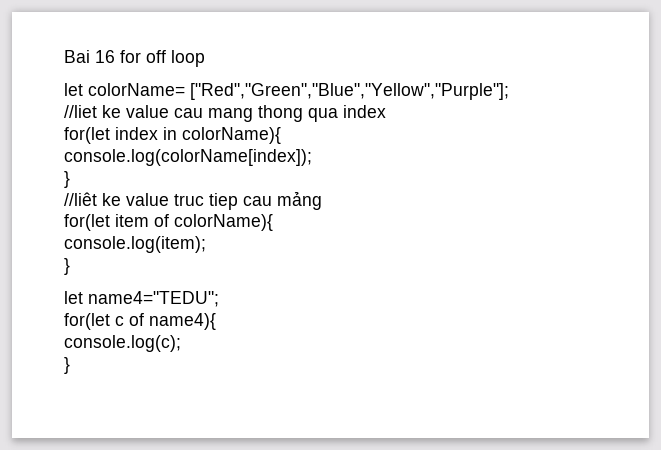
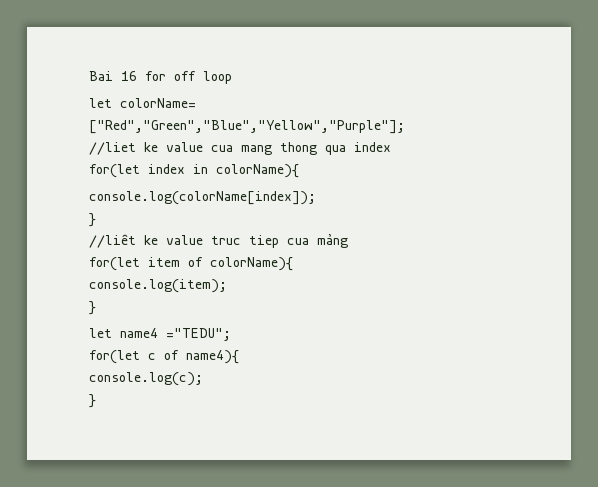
- //liet ke value cau mang thong qua index
+ //liet ke value cua mang thong qua index
- //liêt ke value truc tiep cau mảng
+ //liêt ke value truc tiep cua mảng
- let name4="TEDU";
+ let name4 ="TEDU";

